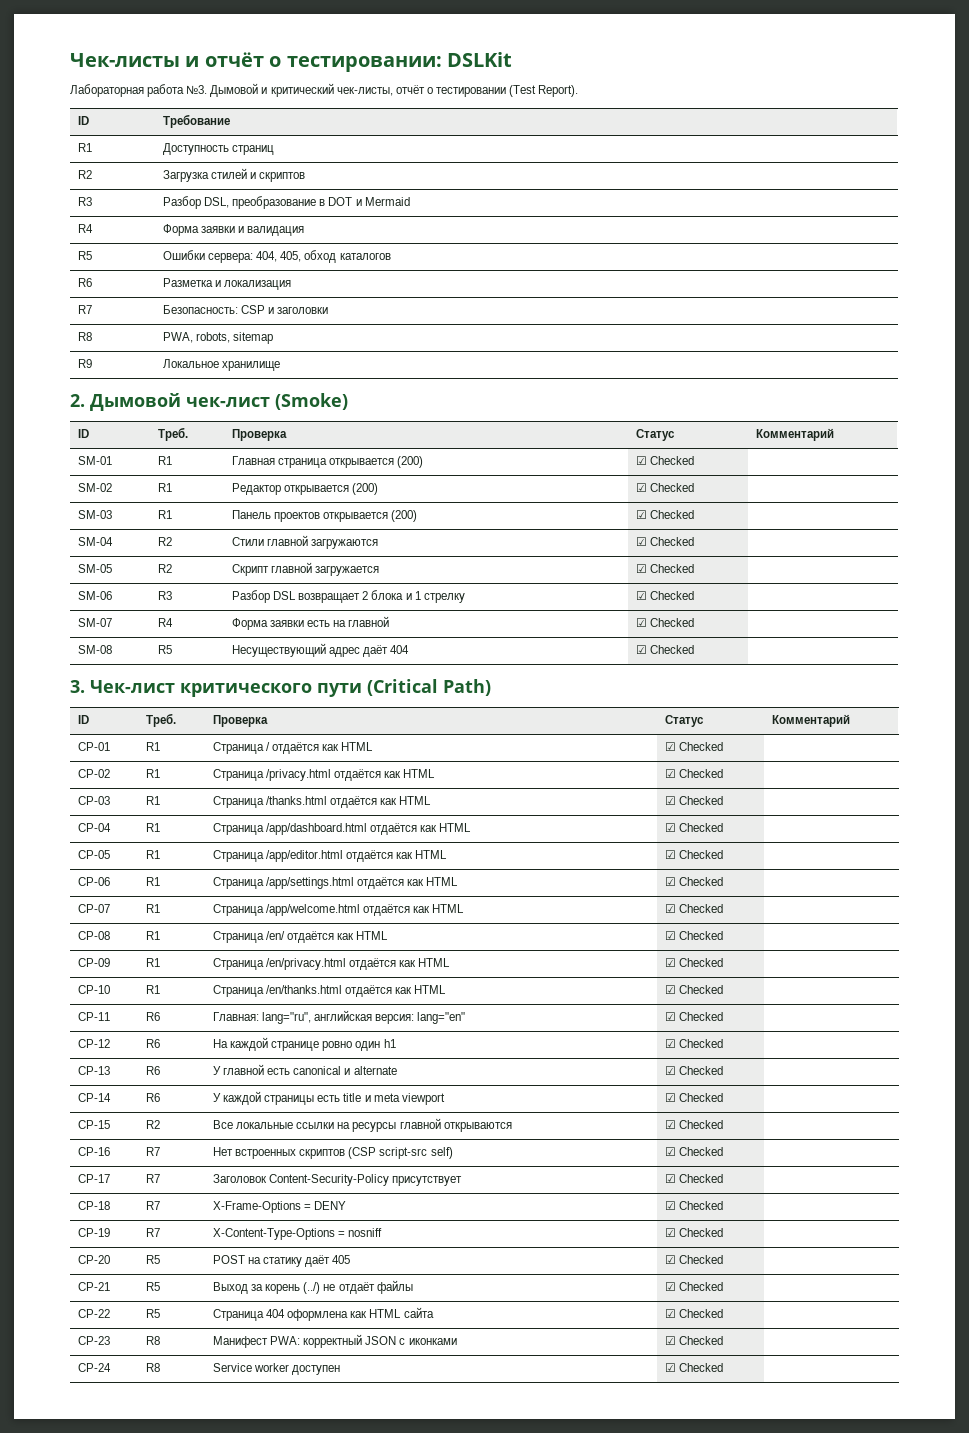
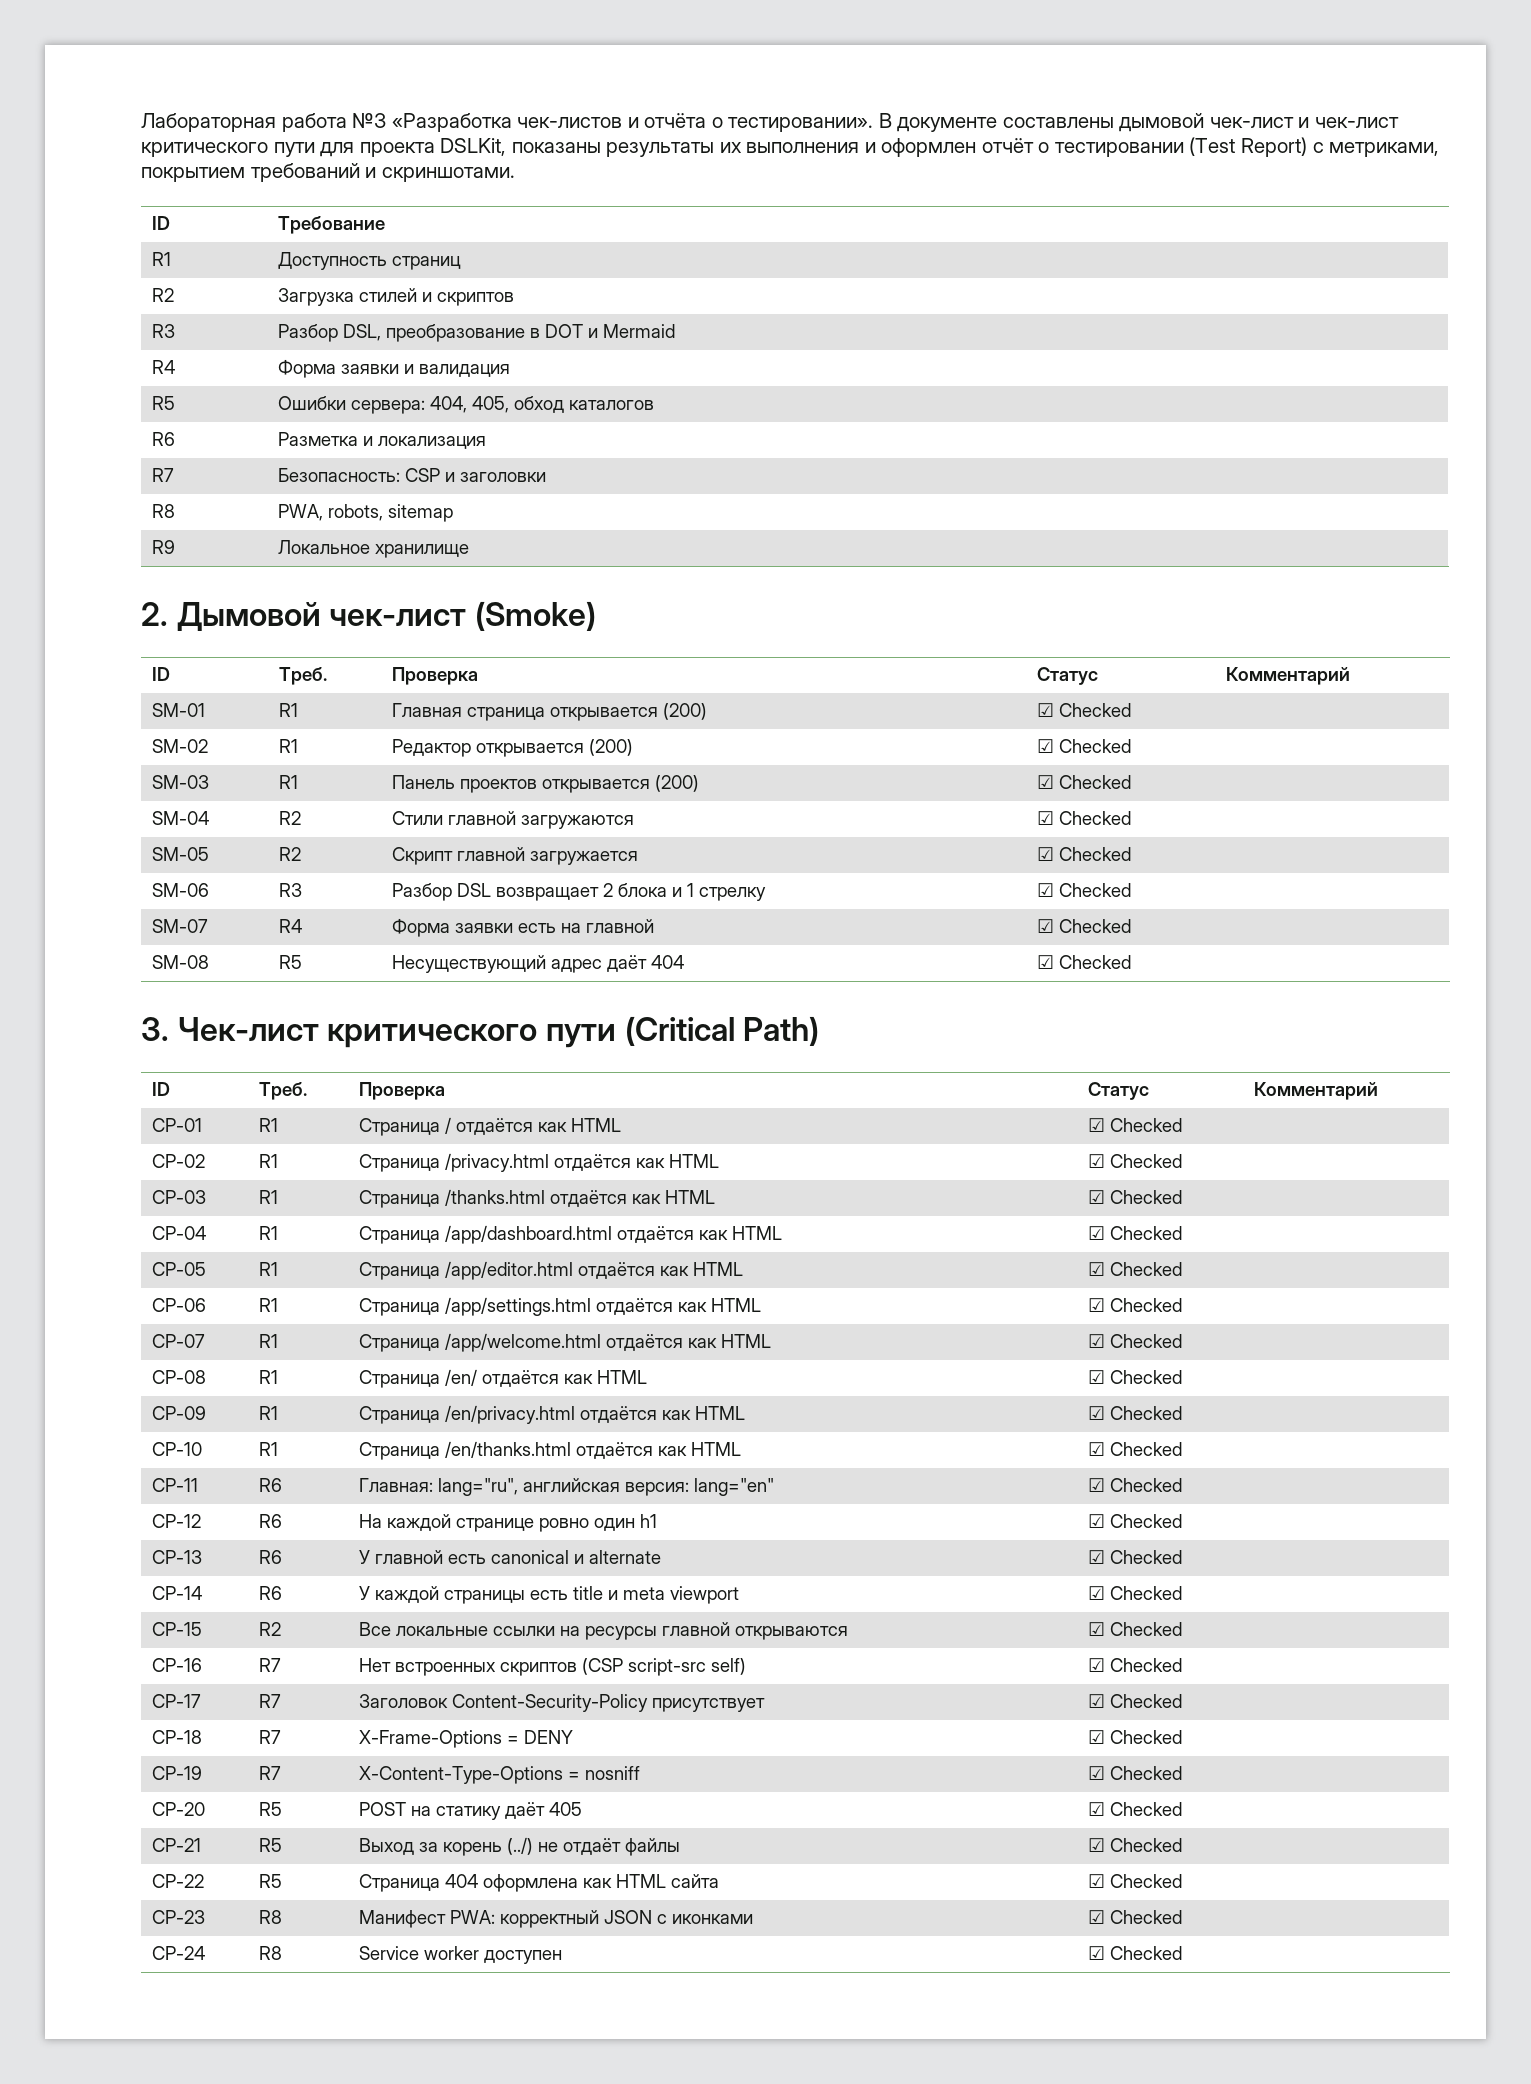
- Чек-листы и отчёт о тестировании: DSLKit
- Лабораторная работа №3. Дымовой и критический чек-листы, отчёт о тестировании (Test Report).
+ Лабораторная работа №3 «Разработка чек-листов и отчёта о тестировании». В документе составлены дымовой чек-лист и чек-лист критического пути для проекта DSLKit, показаны результаты их выполнения и оформлен отчёт о тестировании (Test Report) с метриками, покрытием требований и скриншотами.

